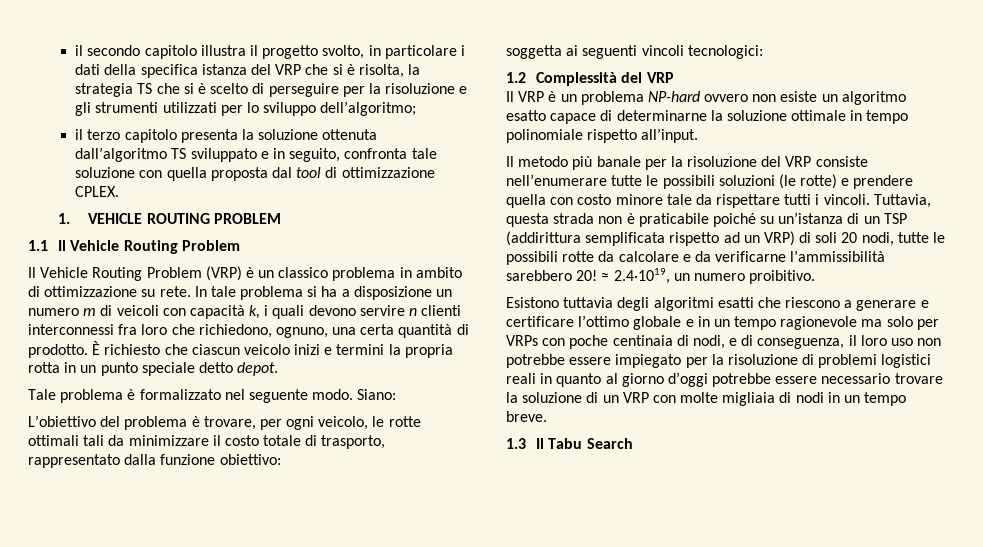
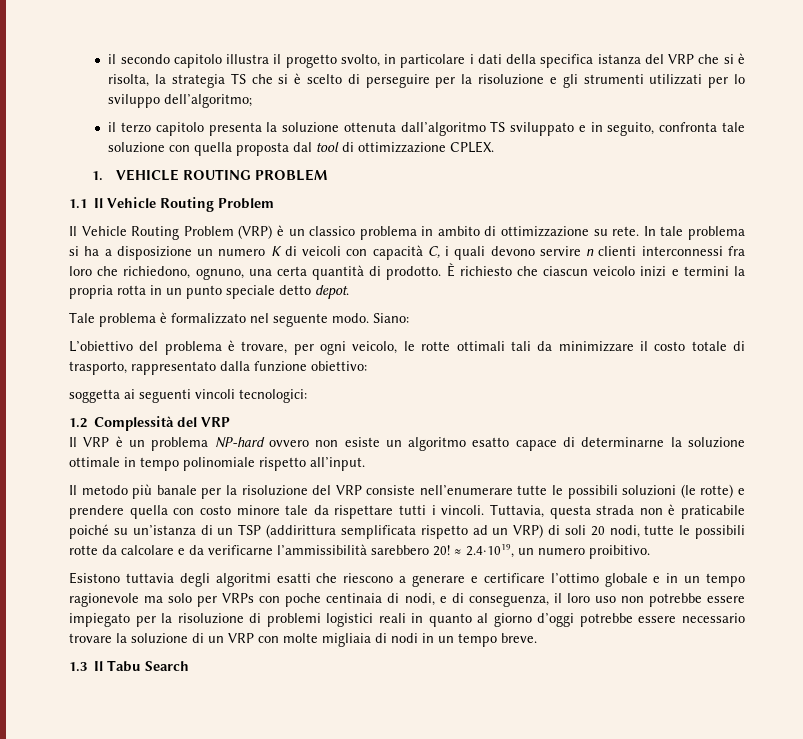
- In tale problema si ha a disposizione un numero m di veicoli con capacità k, i quali devono servire n clienti interconnessi fra loro che richiedono, ognuno, una certa quantità di prodotto.
+ In tale problema si ha a disposizione un numero K di veicoli con capacità C, i quali devono servire n clienti interconnessi fra loro che richiedono, ognuno, una certa quantità di prodotto.

